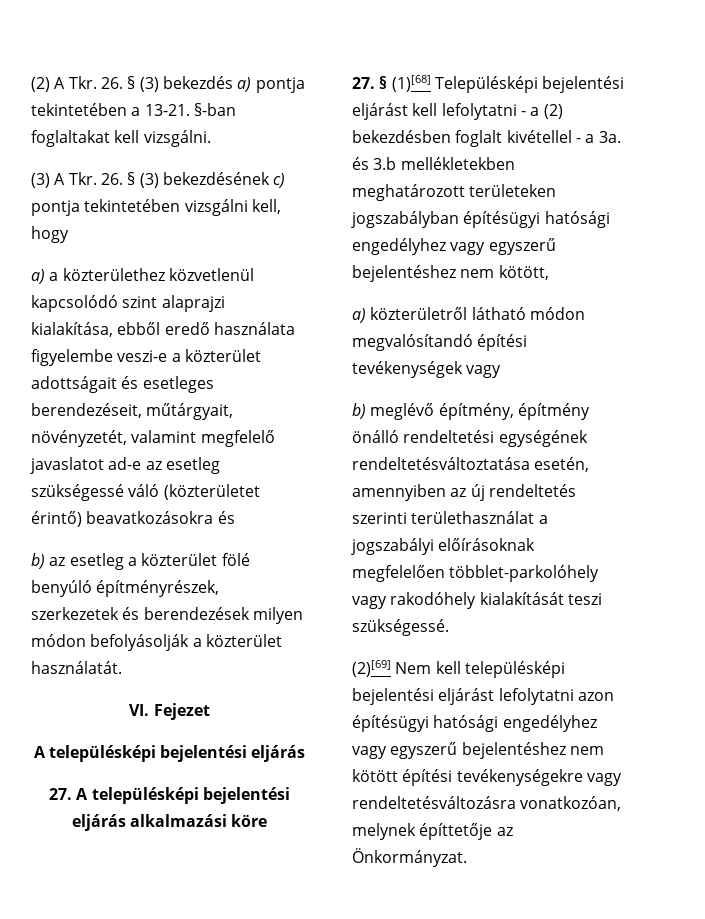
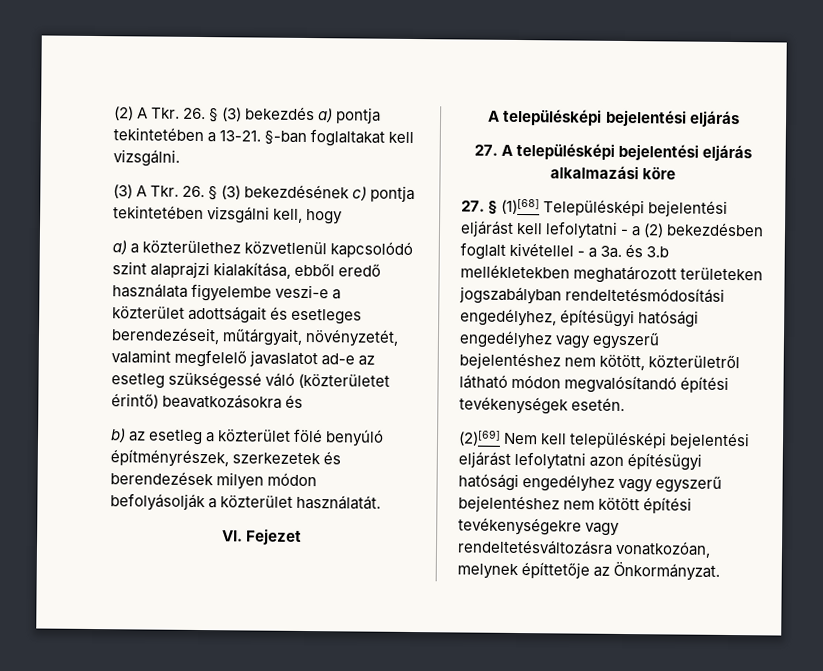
- 27. § (1)[68] Településképi bejelentési eljárást kell lefolytatni - a (2) bekezdésben foglalt kivétellel - a 3a. és 3.b mellékletekben meghatározott területeken jogszabályban építésügyi hatósági engedélyhez vagy egyszerű bejelentéshez nem kötött,
- a) közterületről látható módon megvalósítandó építési tevékenységek vagy
- b) meglévő építmény, építmény önálló rendeltetési egységének rendeltetésváltoztatása esetén, amennyiben az új rendeltetés szerinti területhasználat a jogszabályi előírásoknak megfelelően többlet-parkolóhely vagy rakodóhely kialakítását teszi szükségessé.
+ 27. § (1)[68] Településképi bejelentési eljárást kell lefolytatni - a (2) bekezdésben foglalt kivétellel - a 3a. és 3.b mellékletekben meghatározott területeken jogszabályban rendeltetésmódosítási engedélyhez, építésügyi hatósági engedélyhez vagy egyszerű bejelentéshez nem kötött, közterületről látható módon megvalósítandó építési tevékenységek esetén.

